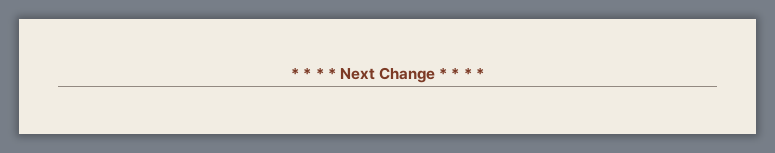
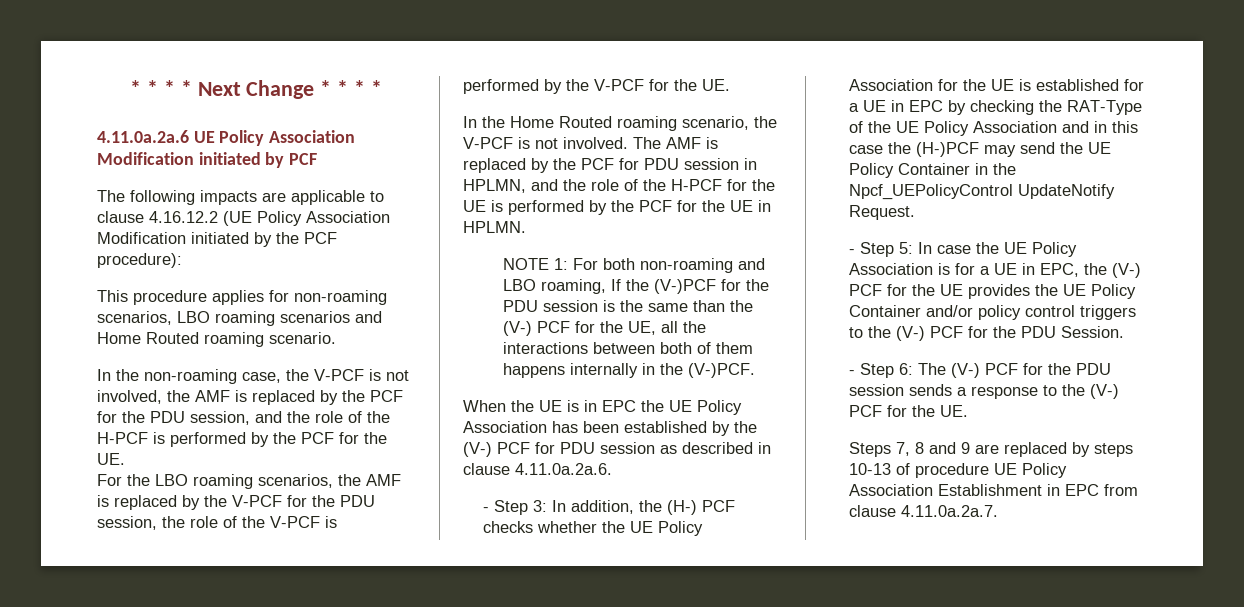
+ 4.11.0a.2a.6 UE Policy Association Modification initiated by PCF
+ The following impacts are applicable to clause 4.16.12.2 (UE Policy Association Modification initiated by the PCF procedure):
+ This procedure applies for non-roaming scenarios, LBO roaming scenarios and Home Routed roaming scenario.
+ In the non-roaming case, the V-PCF is not involved, the AMF is replaced by the PCF for the PDU session, and the role of the H-PCF is performed by the PCF for the UE.
+ For the LBO roaming scenarios, the AMF is replaced by the V-PCF for the PDU session, the role of the V-PCF is performed by the V-PCF for the UE.
+ In the Home Routed roaming scenario, the V-PCF is not involved. The AMF is replaced by the PCF for PDU session in HPLMN, and the role of the H-PCF for the UE is performed by the PCF for the UE in HPLMN.
+ NOTE 1: For both non-roaming and LBO roaming, If the (V-)PCF for the PDU session is the same than the (V-) PCF for the UE, all the interactions between both of them happens internally in the (V-)PCF.
+ When the UE is in EPC the UE Policy Association has been established by the (V-) PCF for PDU session as described in clause 4.11.0a.2a.6.
+ - Step 3: In addition, the (H-) PCF checks whether the UE Policy Association for the UE is established for a UE in EPC by checking the RAT-Type of the UE Policy Association and in this case the (H-)PCF may send the UE Policy Container in the Npcf_UEPolicyControl UpdateNotify Request.
+ - Step 5: In case the UE Policy Association is for a UE in EPC, the (V-) PCF for the UE provides the UE Policy Container and/or policy control triggers to the (V-) PCF for the PDU Session.
+ - Step 6: The (V-) PCF for the PDU session sends a response to the (V-) PCF for the UE.
+ Steps 7, 8 and 9 are replaced by steps 10-13 of procedure UE Policy Association Establishment in EPC from clause 4.11.0a.2a.7.

